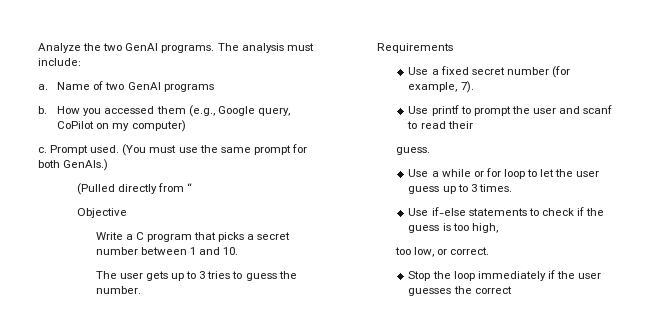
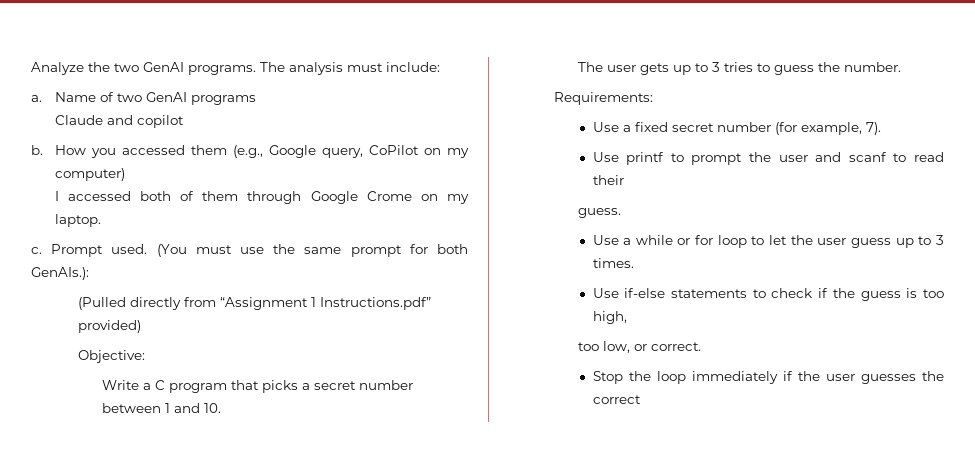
+ Claude and copilot
+ I accessed both of them through Google Crome on my laptop.
- (You must use the same prompt for both GenAIs.)
+ (You must use the same prompt for both GenAIs.):
- (Pulled directly from “
- Objective
+ (Pulled directly from “Assignment 1 Instructions.pdf” provided)
+ Objective:
- Requirements
+ Requirements:

